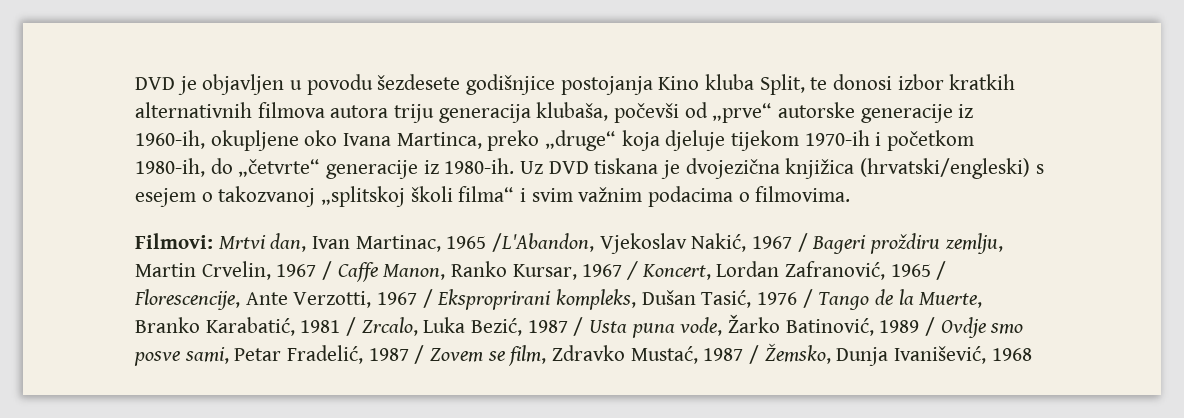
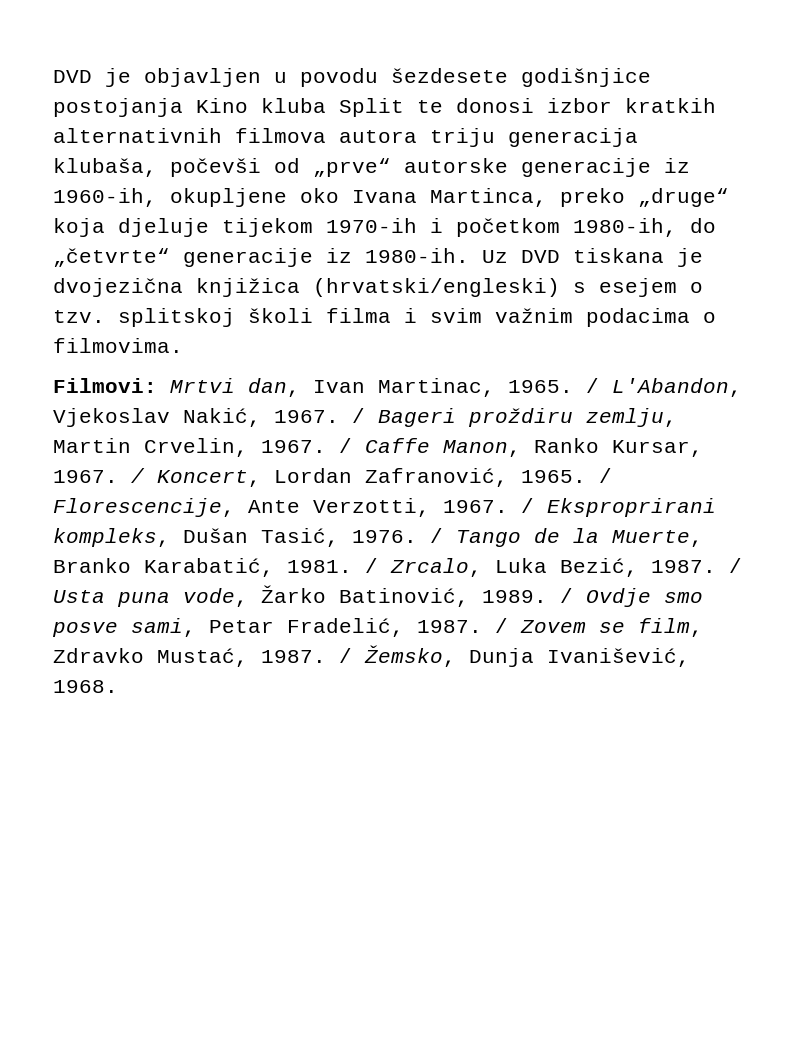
- DVD je objavljen u povodu šezdesete godišnjice postojanja Kino kluba Split, te donosi izbor kratkih alternativnih filmova autora triju generacija klubaša, počevši od „prve“ autorske generacije iz 1960-ih, okupljene oko Ivana Martinca, preko „druge“ koja djeluje tijekom 1970-ih i početkom 1980-ih, do „četvrte“ generacije iz 1980-ih.
+ DVD je objavljen u povodu šezdesete godišnjice postojanja Kino kluba Split te donosi izbor kratkih alternativnih filmova autora triju generacija klubaša, počevši od „prve“ autorske generacije iz 1960-ih, okupljene oko Ivana Martinca, preko „druge“ koja djeluje tijekom 1970-ih i početkom 1980-ih, do „četvrte“ generacije iz 1980-ih.
- Uz DVD tiskana je dvojezična knjižica (hrvatski/engleski) s esejem o takozvanoj „splitskoj školi filma“ i svim važnim podacima o filmovima.
+ Uz DVD tiskana je dvojezična knjižica (hrvatski/engleski) s esejem o tzv. splitskoj školi filma i svim važnim podacima o filmovima.
- Mrtvi dan, Ivan Martinac, 1965 /L'Abandon, Vjekoslav Nakić, 1967 / Bageri proždiru zemlju, Martin Crvelin, 1967 / Caffe Manon, Ranko Kursar, 1967 / Koncert, Lordan Zafranović, 1965 / Florescencije, Ante Verzotti, 1967 / Eksproprirani kompleks, Dušan Tasić, 1976 / Tango de la Muerte, Branko Karabatić, 1981 / Zrcalo, Luka Bezić, 1987 / Usta puna vode, Žarko Batinović, 1989 / Ovdje smo posve sami, Petar Fradelić, 1987 / Zovem se film, Zdravko Mustać, 1987 / Žemsko, Dunja Ivanišević, 1968
+ Mrtvi dan, Ivan Martinac, 1965. / L'Abandon, Vjekoslav Nakić, 1967. / Bageri proždiru zemlju, Martin Crvelin, 1967. / Caffe Manon, Ranko Kursar, 1967. / Koncert, Lordan Zafranović, 1965. / Florescencije, Ante Verzotti, 1967. / Eksproprirani kompleks, Dušan Tasić, 1976. / Tango de la Muerte, Branko Karabatić, 1981. / Zrcalo, Luka Bezić, 1987. / Usta puna vode, Žarko Batinović, 1989. / Ovdje smo posve sami, Petar Fradelić, 1987. / Zovem se film, Zdravko Mustać, 1987. / Žemsko, Dunja Ivanišević, 1968.

